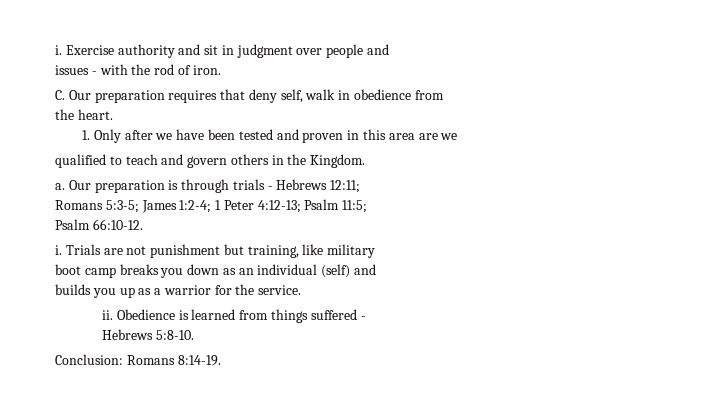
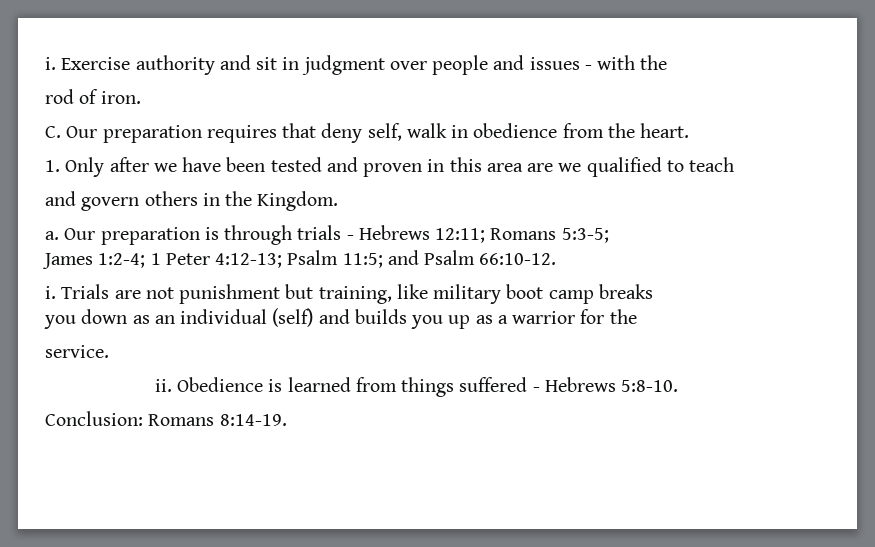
- Exercise authority and sit in judgment over people and
- issues - with the rod of iron.
+ Exercise authority and sit in judgment over people and issues - with the
+ rod of iron.
- C. Our preparation requires that deny self, walk in obedience from
- the heart.
+ C. Our preparation requires that deny self, walk in obedience from the heart.
- 1. Only after we have been tested and proven in this area are we
- qualified to teach and govern others in the Kingdom.
+ 1. Only after we have been tested and proven in this area are we qualified to teach
+ and govern others in the Kingdom.
- Our preparation is through trials - Hebrews 12:11;
- Romans 5:3-5; James 1:2-4; 1 Peter 4:12-13; Psalm 11:5;
- Psalm 66:10-12.
+ Our preparation is through trials - Hebrews 12:11; Romans 5:3-5;
+ James 1:2-4; 1 Peter 4:12-13; Psalm 11:5; and Psalm 66:10-12.
- Trials are not punishment but training, like military
- boot camp breaks you down as an individual (self) and
- builds you up as a warrior for the service.
+ Trials are not punishment but training, like military boot camp breaks
+ you down as an individual (self) and builds you up as a warrior for the
+ service.
- Obedience is learned from things suffered -
- Hebrews 5:8-10.
+ Obedience is learned from things suffered - Hebrews 5:8-10.

